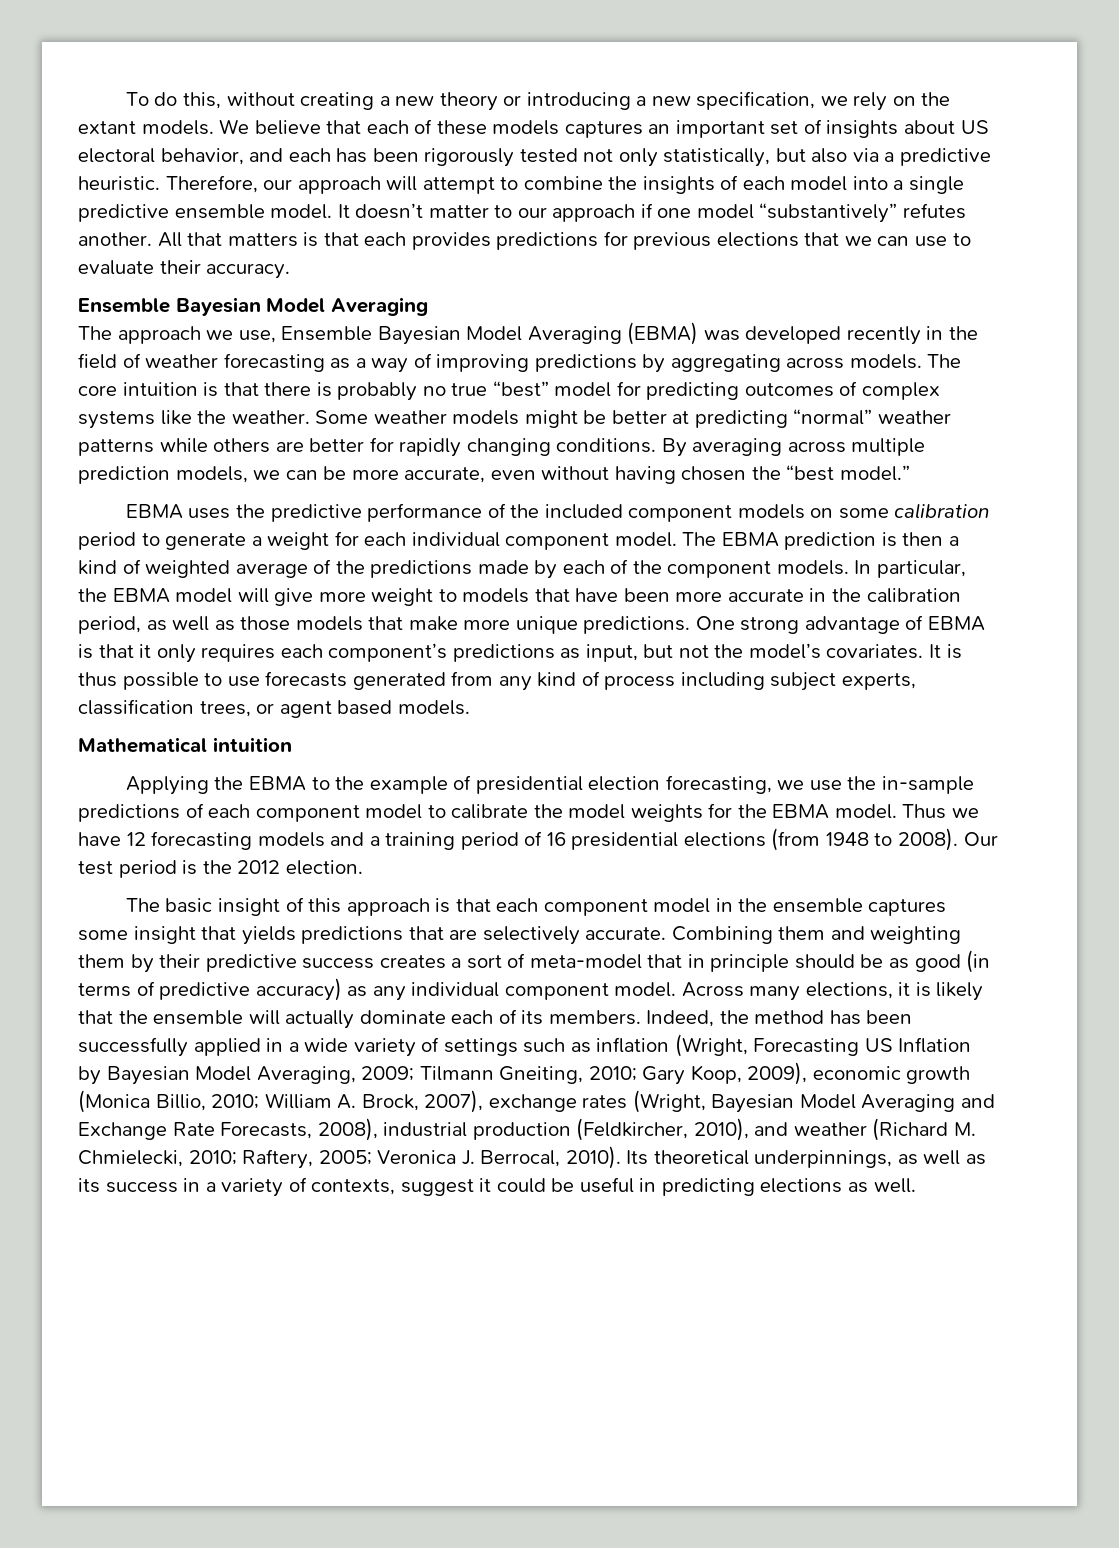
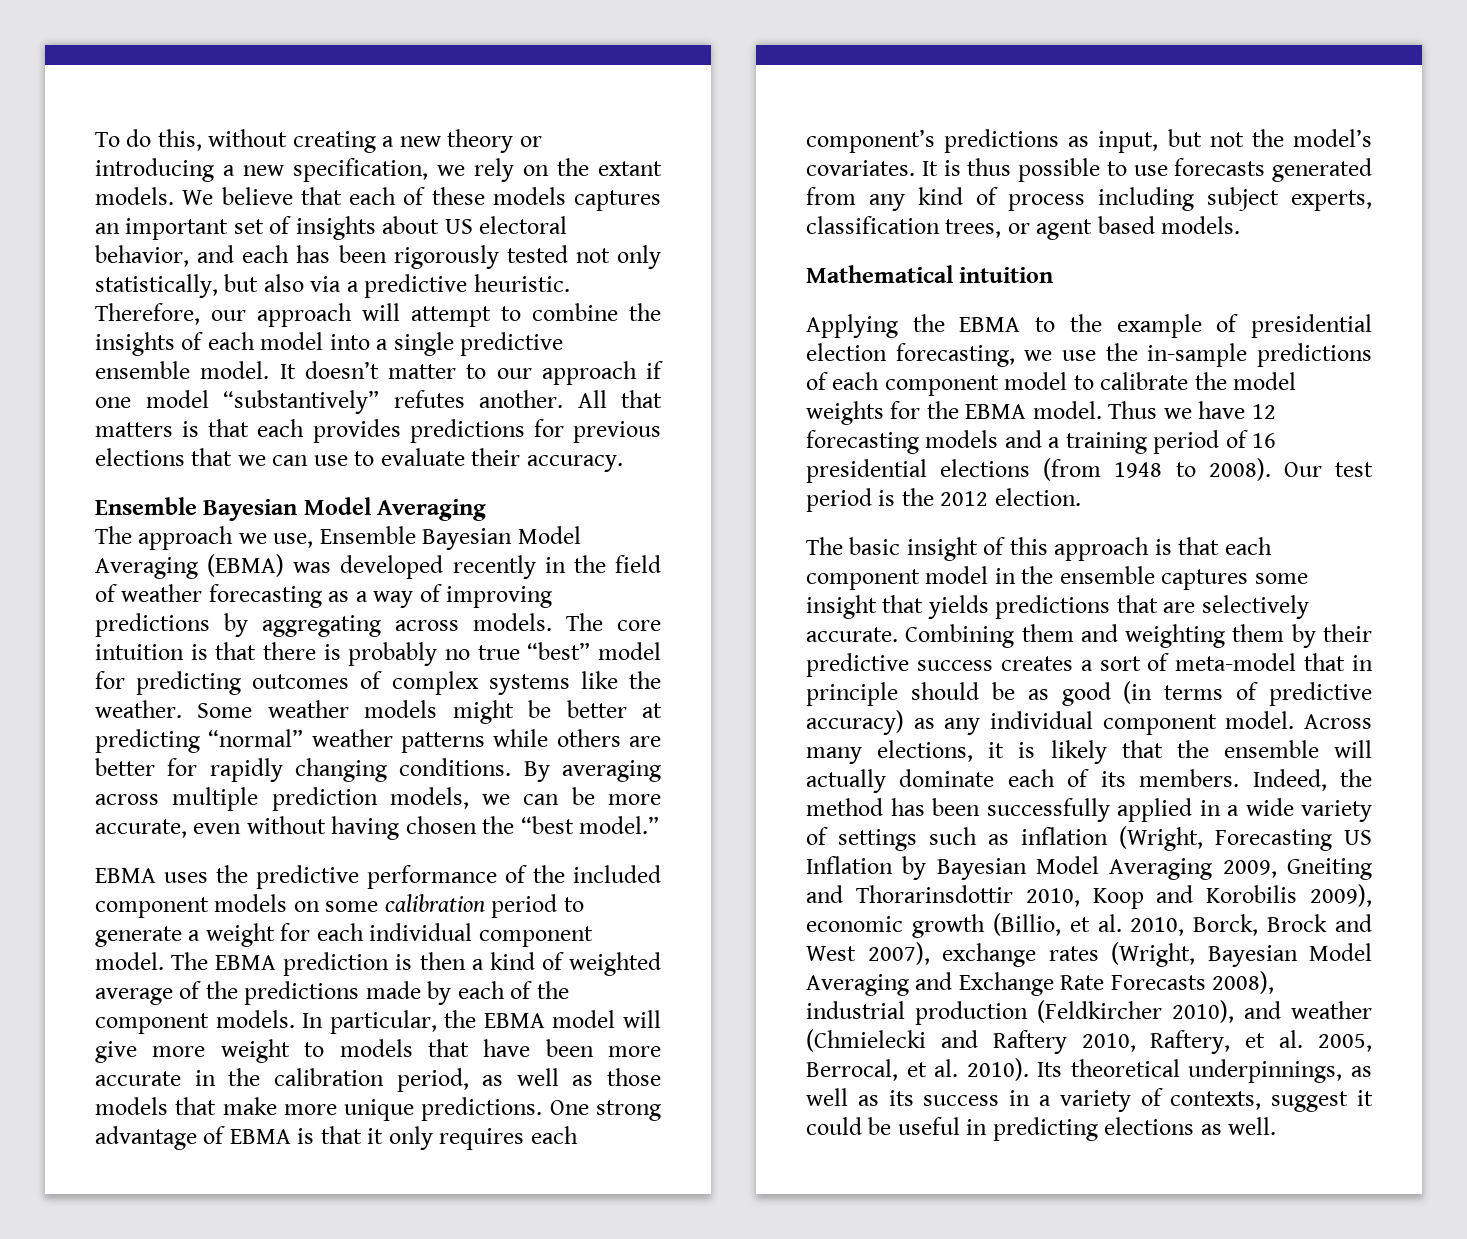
- Indeed, the method has been successfully applied in a wide variety of settings such as inflation (Wright, Forecasting US Inflation by Bayesian Model Averaging, 2009; Tilmann Gneiting, 2010; Gary Koop, 2009), economic growth (Monica Billio, 2010; William A. Brock, 2007), exchange rates (Wright, Bayesian Model Averaging and Exchange Rate Forecasts, 2008), industrial production (Feldkircher, 2010), and weather (Richard M. Chmielecki, 2010; Raftery, 2005; Veronica J. Berrocal, 2010).
+ Indeed, the method has been successfully applied in a wide variety of settings such as inflation (Wright, Forecasting US Inflation by Bayesian Model Averaging 2009, Gneiting and Thorarinsdottir 2010, Koop and Korobilis 2009), economic growth (Billio, et al. 2010, Borck, Brock and West 2007), exchange rates (Wright, Bayesian Model Averaging and Exchange Rate Forecasts 2008), industrial production (Feldkircher 2010), and weather (Chmielecki and Raftery 2010, Raftery, et al. 2005, Berrocal, et al. 2010).

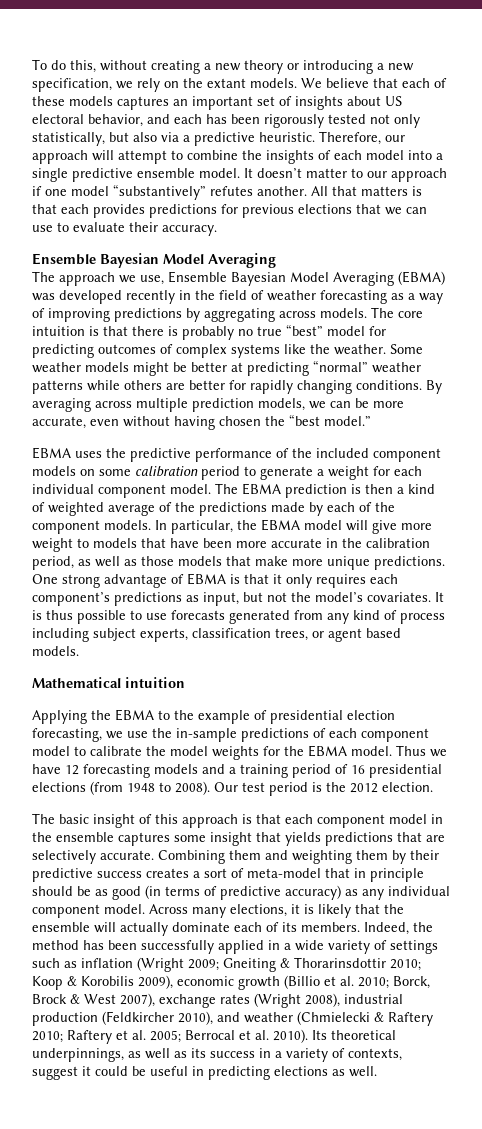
- Indeed, the method has been successfully applied in a wide variety of settings such as inflation (Wright, Forecasting US Inflation by Bayesian Model Averaging 2009, Gneiting and Thorarinsdottir 2010, Koop and Korobilis 2009), economic growth (Billio, et al. 2010, Borck, Brock and West 2007), exchange rates (Wright, Bayesian Model Averaging and Exchange Rate Forecasts 2008), industrial production (Feldkircher 2010), and weather (Chmielecki and Raftery 2010, Raftery, et al. 2005, Berrocal, et al. 2010).
+ Indeed, the method has been successfully applied in a wide variety of settings such as inflation (Wright 2009; Gneiting & Thorarinsdottir 2010; Koop & Korobilis 2009), economic growth (Billio et al. 2010; Borck, Brock & West 2007), exchange rates (Wright 2008), industrial production (Feldkircher 2010), and weather (Chmielecki & Raftery 2010; Raftery et al. 2005; Berrocal et al. 2010).

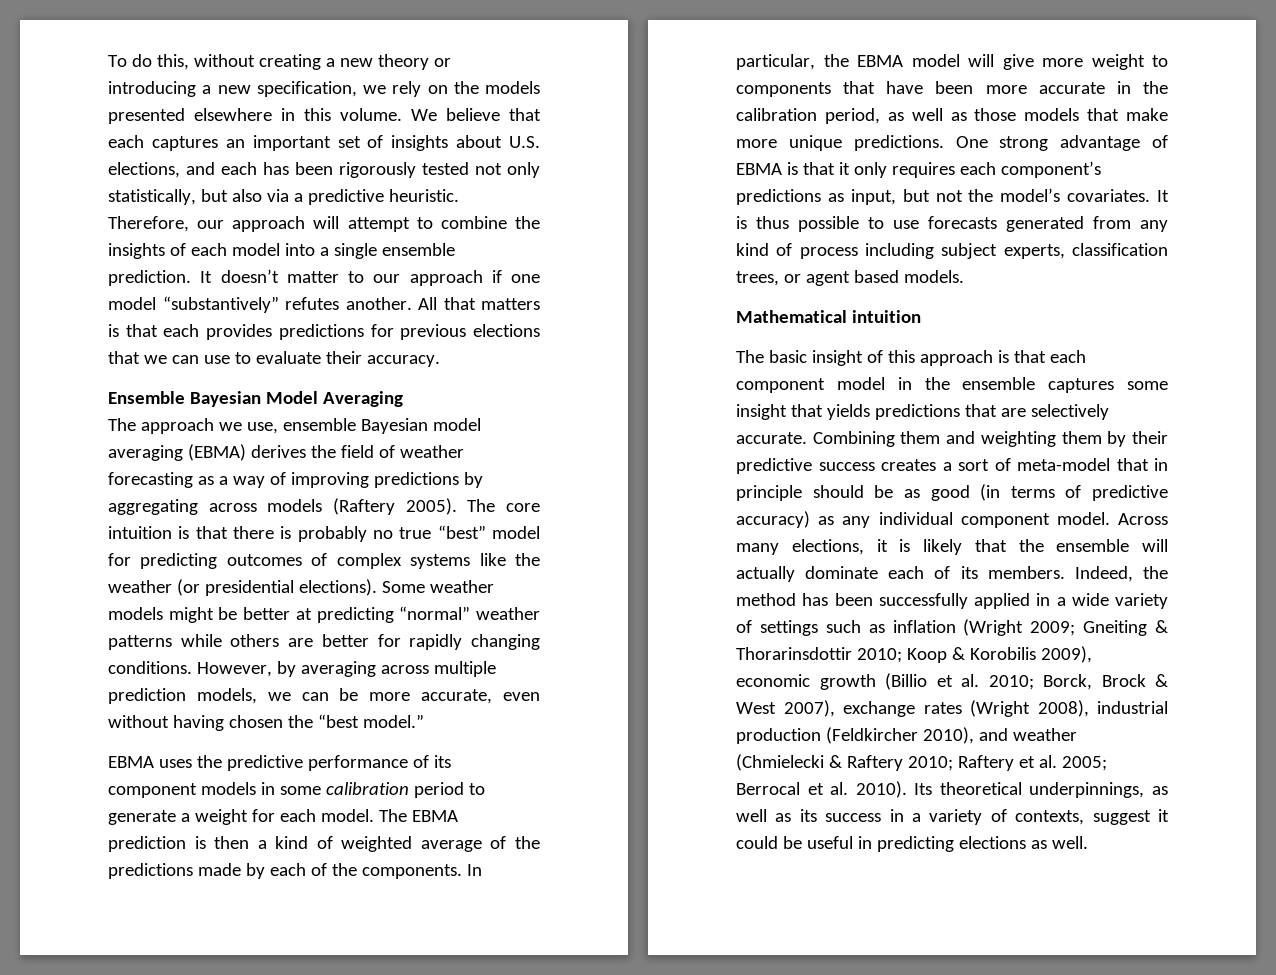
- To do this, without creating a new theory or introducing a new specification, we rely on the extant models.
+ To do this, without creating a new theory or introducing a new specification, we rely on the models presented elsewhere in this volume.
- We believe that each of these models captures an important set of insights about US electoral behavior, and each has been rigorously tested not only statistically, but also via a predictive heuristic.
+ We believe that each captures an important set of insights about U.S. elections, and each has been rigorously tested not only statistically, but also via a predictive heuristic.
- Therefore, our approach will attempt to combine the insights of each model into a single predictive ensemble model.
+ Therefore, our approach will attempt to combine the insights of each model into a single ensemble prediction.
- The approach we use, Ensemble Bayesian Model Averaging (EBMA) was developed recently in the field of weather forecasting as a way of improving predictions by aggregating across models.
+ The approach we use, ensemble Bayesian model averaging (EBMA) derives the field of weather forecasting as a way of improving predictions by aggregating across models (Raftery 2005).
- The core intuition is that there is probably no true “best” model for predicting outcomes of complex systems like the weather.
+ The core intuition is that there is probably no true “best” model for predicting outcomes of complex systems like the weather (or presidential elections).
- By averaging across multiple prediction models, we can be more accurate, even without having chosen the “best model.”
+ However, by averaging across multiple prediction models, we can be more accurate, even without having chosen the “best model.”
- EBMA uses the predictive performance of the included component models on some calibration period to generate a weight for each individual component model.
+ EBMA uses the predictive performance of its component models in some calibration period to generate a weight for each model.
- The EBMA prediction is then a kind of weighted average of the predictions made by each of the component models.
+ The EBMA prediction is then a kind of weighted average of the predictions made by each of the components.
- In particular, the EBMA model will give more weight to models that have been more accurate in the calibration period, as well as those models that make more unique predictions.
+ In particular, the EBMA model will give more weight to components that have been more accurate in the calibration period, as well as those models that make more unique predictions.
- Applying the EBMA to the example of presidential election forecasting, we use the in-sample predictions of each component model to calibrate the model weights for the EBMA model. Thus we have 12 forecasting models and a training period of 16 presidential elections (from 1948 to 2008). Our test period is the 2012 election.

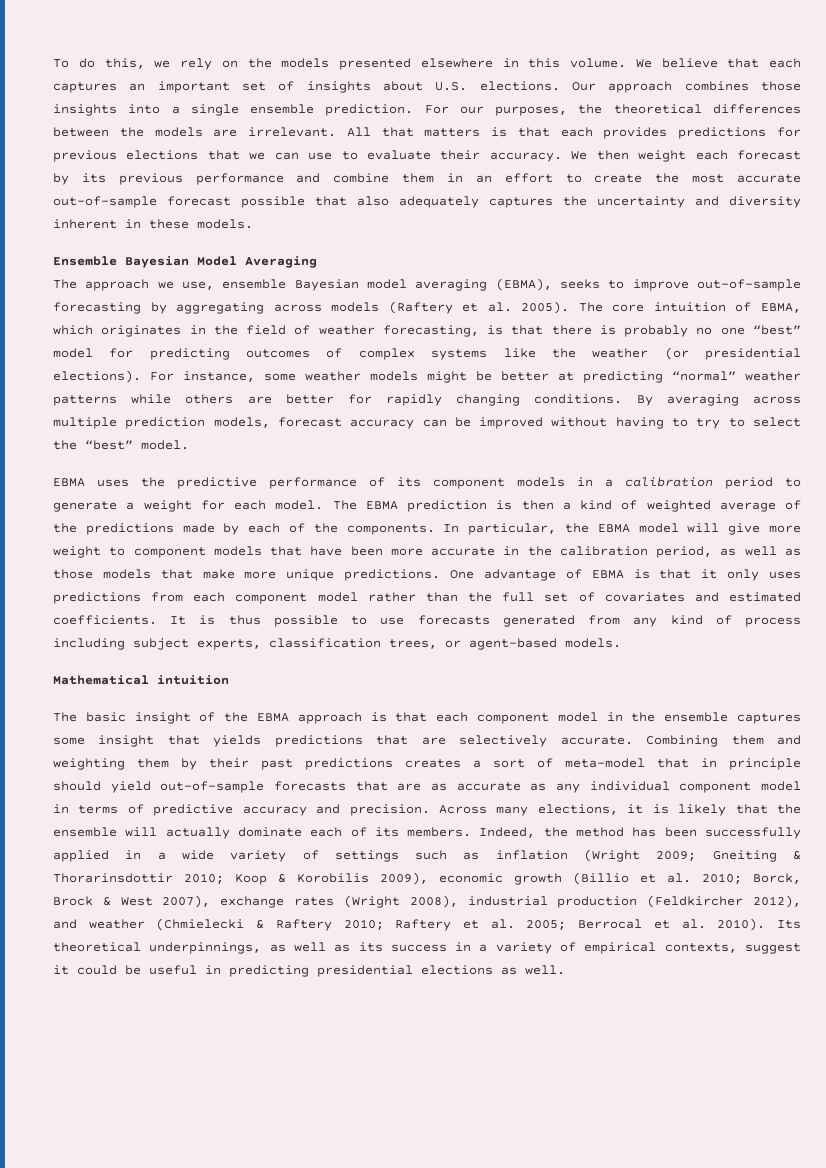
- To do this, without creating a new theory or introducing a new specification, we rely on the models presented elsewhere in this volume.
+ To do this, we rely on the models presented elsewhere in this volume.
- We believe that each captures an important set of insights about U.S. elections, and each has been rigorously tested not only statistically, but also via a predictive heuristic. Therefore, our approach will attempt to combine the insights of each model into a single ensemble prediction.
+ We believe that each captures an important set of insights about U.S. elections. Our approach combines those insights into a single ensemble prediction.
- It doesn’t matter to our approach if one model “substantively” refutes another.
+ For our purposes, the theoretical differences between the models are irrelevant.
+ We then weight each forecast by its previous performance and combine them in an effort to create the most accurate out-of-sample forecast possible that also adequately captures the uncertainty and diversity inherent in these models.
- The approach we use, ensemble Bayesian model averaging (EBMA) derives the field of weather forecasting as a way of improving predictions by aggregating across models (Raftery 2005).
+ The approach we use, ensemble Bayesian model averaging (EBMA), seeks to improve out-of-sample forecasting by aggregating across models (Raftery et al. 2005).
- The core intuition is that there is probably no true “best” model for predicting outcomes of complex systems like the weather (or presidential elections).
+ The core intuition of EBMA, which originates in the field of weather forecasting, is that there is probably no one “best” model for predicting outcomes of complex systems like the weather (or presidential elections).
- Some weather models might be better at predicting “normal” weather patterns while others are better for rapidly changing conditions.
+ For instance, some weather models might be better at predicting “normal” weather patterns while others are better for rapidly changing conditions.
- However, by averaging across multiple prediction models, we can be more accurate, even without having chosen the “best model.”
+ By averaging across multiple prediction models, forecast accuracy can be improved without having to try to select the “best” model.
- EBMA uses the predictive performance of its component models in some calibration period to generate a weight for each model.
+ EBMA uses the predictive performance of its component models in a calibration period to generate a weight for each model.
- In particular, the EBMA model will give more weight to components that have been more accurate in the calibration period, as well as those models that make more unique predictions.
+ In particular, the EBMA model will give more weight to component models that have been more accurate in the calibration period, as well as those models that make more unique predictions.
- One strong advantage of EBMA is that it only requires each component’s predictions as input, but not the model’s covariates.
+ One advantage of EBMA is that it only uses predictions from each component model rather than the full set of covariates and estimated coefficients.
- It is thus possible to use forecasts generated from any kind of process including subject experts, classification trees, or agent based models.
+ It is thus possible to use forecasts generated from any kind of process including subject experts, classification trees, or agent-based models.
- The basic insight of this approach is that each component model in the ensemble captures some insight that yields predictions that are selectively accurate.
+ The basic insight of the EBMA approach is that each component model in the ensemble captures some insight that yields predictions that are selectively accurate.
- Combining them and weighting them by their predictive success creates a sort of meta-model that in principle should be as good (in terms of predictive accuracy) as any individual component model.
+ Combining them and weighting them by their past predictions creates a sort of meta-model that in principle should yield out-of-sample forecasts that are as accurate as any individual component model in terms of predictive accuracy and precision.
- Indeed, the method has been successfully applied in a wide variety of settings such as inflation (Wright 2009; Gneiting & Thorarinsdottir 2010; Koop & Korobilis 2009), economic growth (Billio et al. 2010; Borck, Brock & West 2007), exchange rates (Wright 2008), industrial production (Feldkircher 2010), and weather (Chmielecki & Raftery 2010; Raftery et al. 2005; Berrocal et al. 2010).
+ Indeed, the method has been successfully applied in a wide variety of settings such as inflation (Wright 2009; Gneiting & Thorarinsdottir 2010; Koop & Korobilis 2009), economic growth (Billio et al. 2010; Borck, Brock & West 2007), exchange rates (Wright 2008), industrial production (Feldkircher 2012), and weather (Chmielecki & Raftery 2010; Raftery et al. 2005; Berrocal et al. 2010).
- Its theoretical underpinnings, as well as its success in a variety of contexts, suggest it could be useful in predicting elections as well.
+ Its theoretical underpinnings, as well as its success in a variety of empirical contexts, suggest it could be useful in predicting presidential elections as well.

